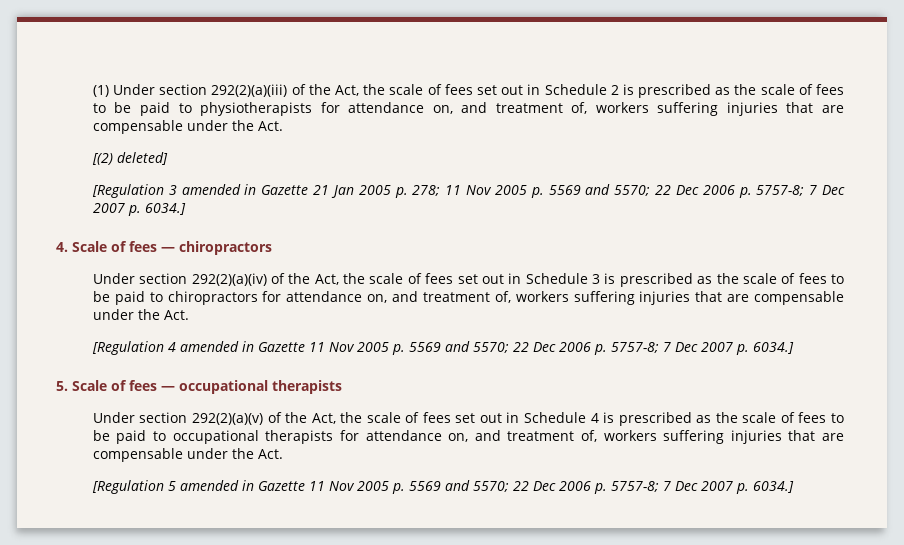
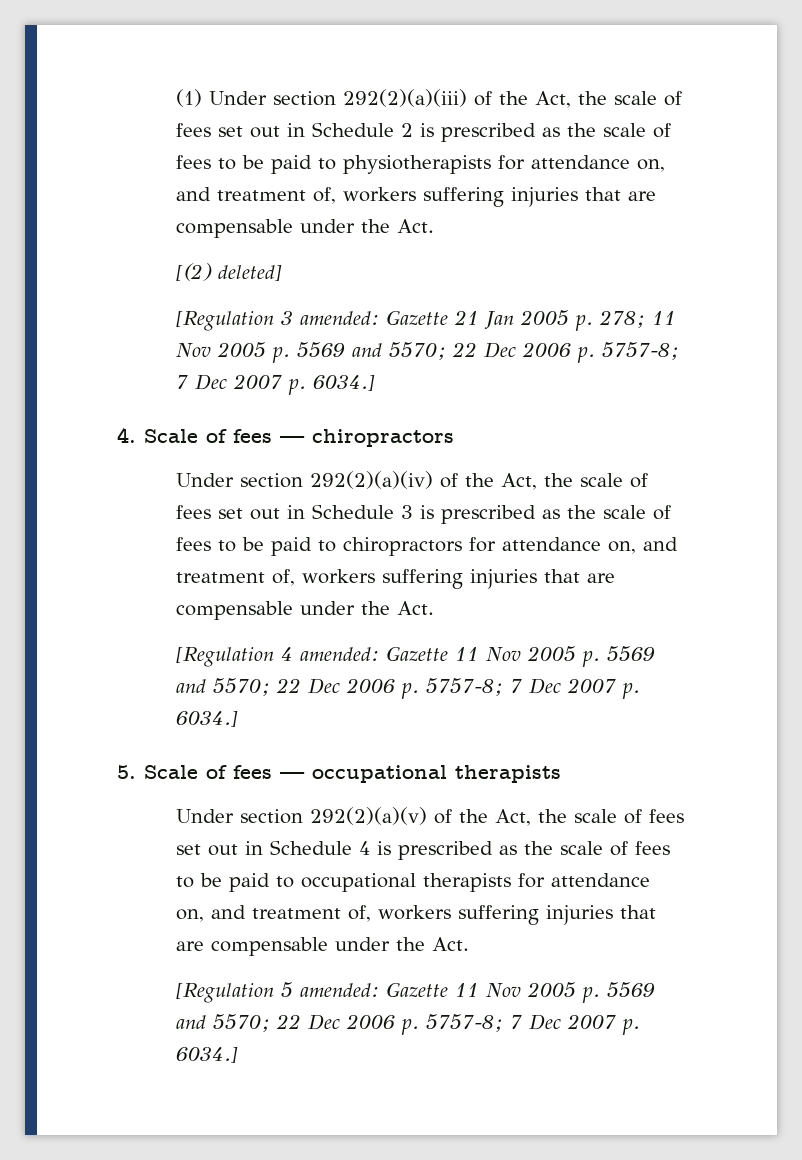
- [Regulation 3 amended in Gazette 21 Jan 2005 p. 278; 11 Nov 2005 p. 5569 and 5570; 22 Dec 2006 p. 5757-8; 7 Dec 2007 p. 6034.]
+ [Regulation 3 amended: Gazette 21 Jan 2005 p. 278; 11 Nov 2005 p. 5569 and 5570; 22 Dec 2006 p. 5757-8; 7 Dec 2007 p. 6034.]
- [Regulation 4 amended in Gazette 11 Nov 2005 p. 5569 and 5570; 22 Dec 2006 p. 5757-8; 7 Dec 2007 p. 6034.]
+ [Regulation 4 amended: Gazette 11 Nov 2005 p. 5569 and 5570; 22 Dec 2006 p. 5757-8; 7 Dec 2007 p. 6034.]
- [Regulation 5 amended in Gazette 11 Nov 2005 p. 5569 and 5570; 22 Dec 2006 p. 5757-8; 7 Dec 2007 p. 6034.]
+ [Regulation 5 amended: Gazette 11 Nov 2005 p. 5569 and 5570; 22 Dec 2006 p. 5757-8; 7 Dec 2007 p. 6034.]

